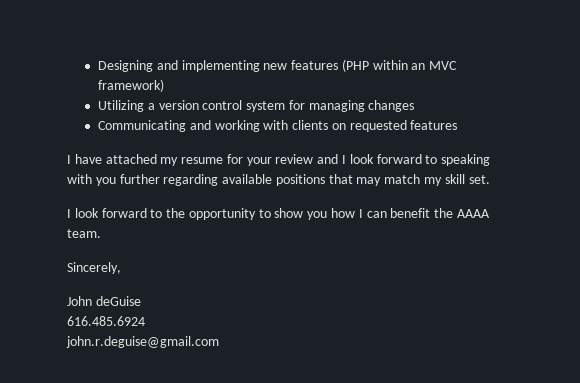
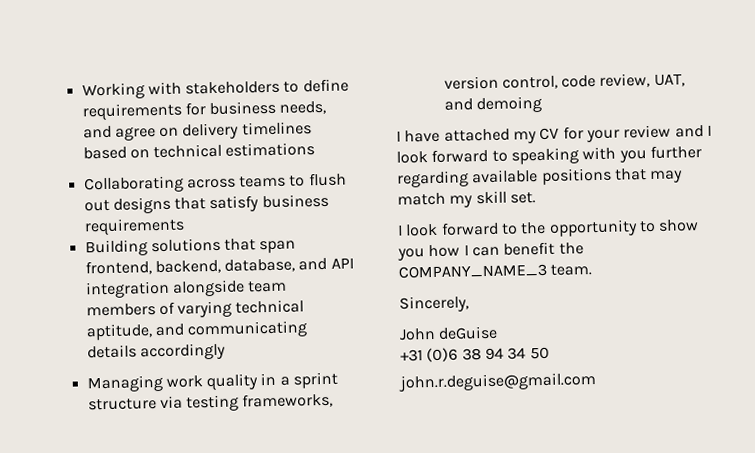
- Designing and implementing new features (PHP within an MVC framework)
- Utilizing a version control system for managing changes
- Communicating and working with clients on requested features
+ Working with stakeholders to define requirements for business needs, and agree on delivery timelines based on technical estimations
+ Collaborating across teams to flush out designs that satisfy business requirements
+ Building solutions that span frontend, backend, database, and API integration alongside team members of varying technical aptitude, and communicating details accordingly
+ Managing work quality in a sprint structure via testing frameworks, version control, code review, UAT, and demoing
- I have attached my resume for your review and I look forward to speaking with you further regarding available positions that may match my skill set.
+ I have attached my CV for your review and I look forward to speaking with you further regarding available positions that may match my skill set.
- I look forward to the opportunity to show you how I can benefit the AAAA team.
+ I look forward to the opportunity to show you how I can benefit the COMPANY_NAME_3 team.
- 616.485.6924
+ +31 (0)6 38 94 34 50

